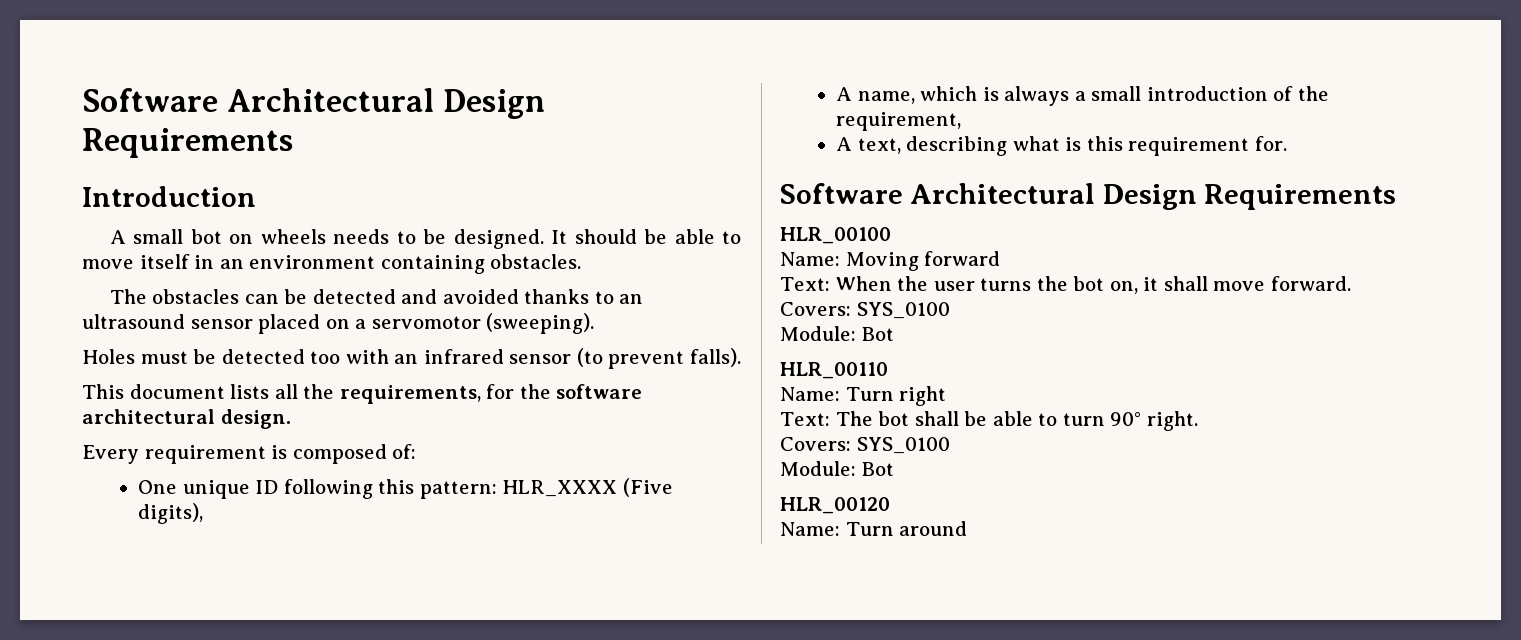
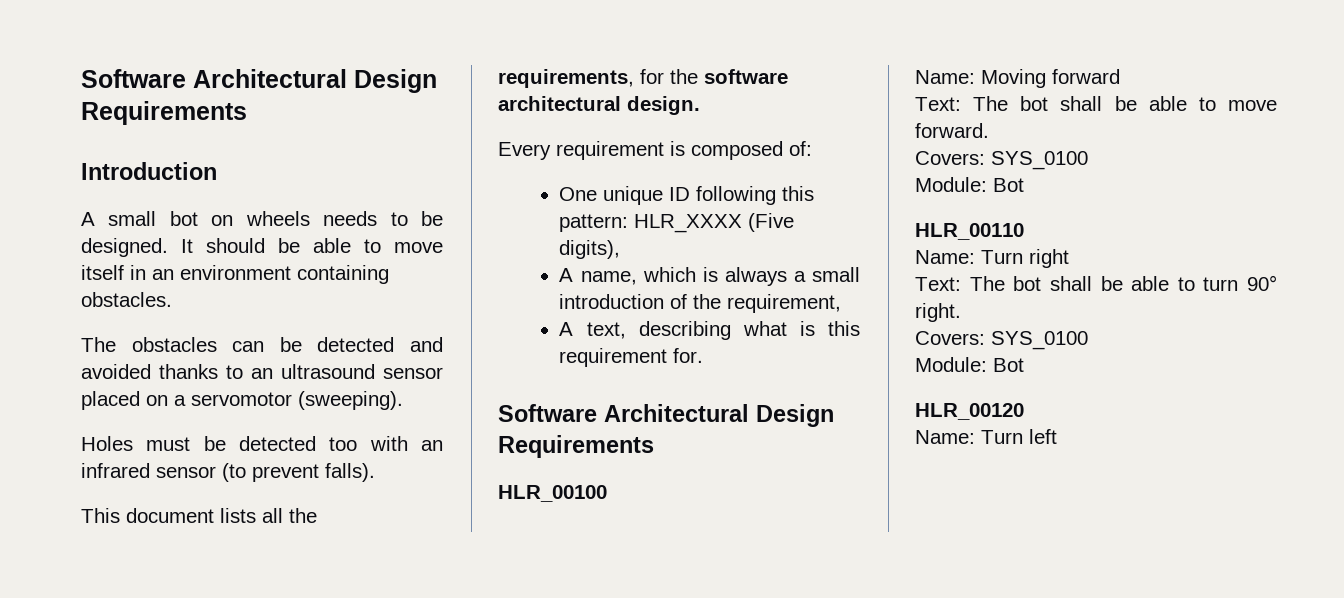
- Text: When the user turns the bot on, it shall move forward.
+ Text: The bot shall be able to move forward.
- Name: Turn around
+ Name: Turn left

